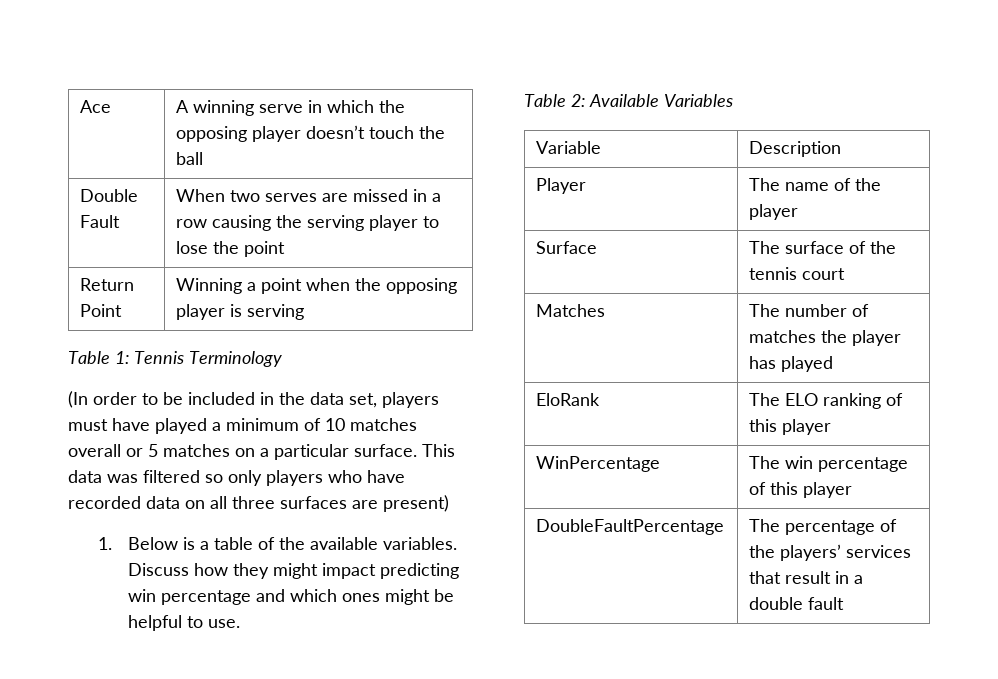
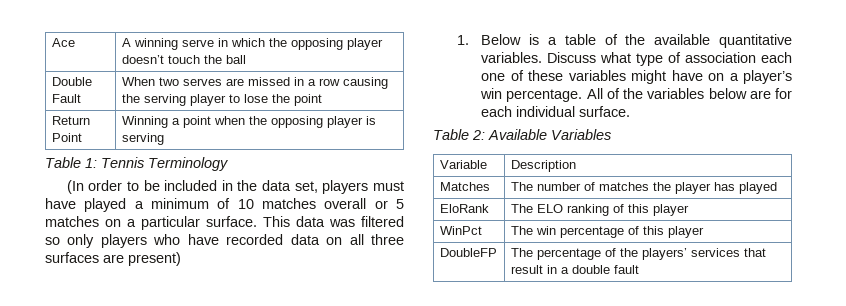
- 1. Below is a table of the available variables.
+ 1. Below is a table of the available quantitative variables.
- Discuss how they might impact predicting win percentage and which ones might be helpful to use.
+ Discuss what type of association each one of these variables might have on a player’s win percentage. All of the variables below are for each individual surface.
- Player | The name of the player
- Surface | The surface of the tennis court
- WinPercentage | The win percentage of this player
+ WinPct | The win percentage of this player
- DoubleFaultPercentage | The percentage of the players’ services that result in a double fault
+ DoubleFP | The percentage of the players’ services that result in a double fault

